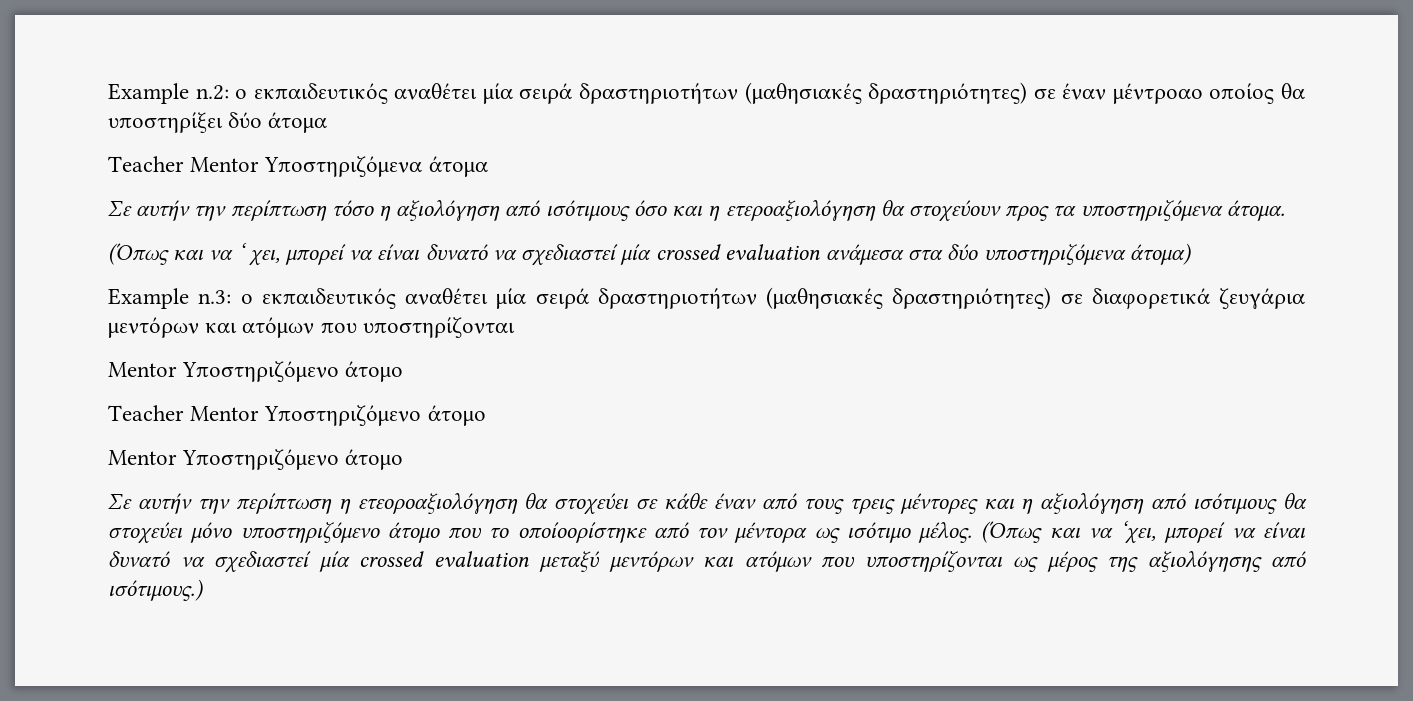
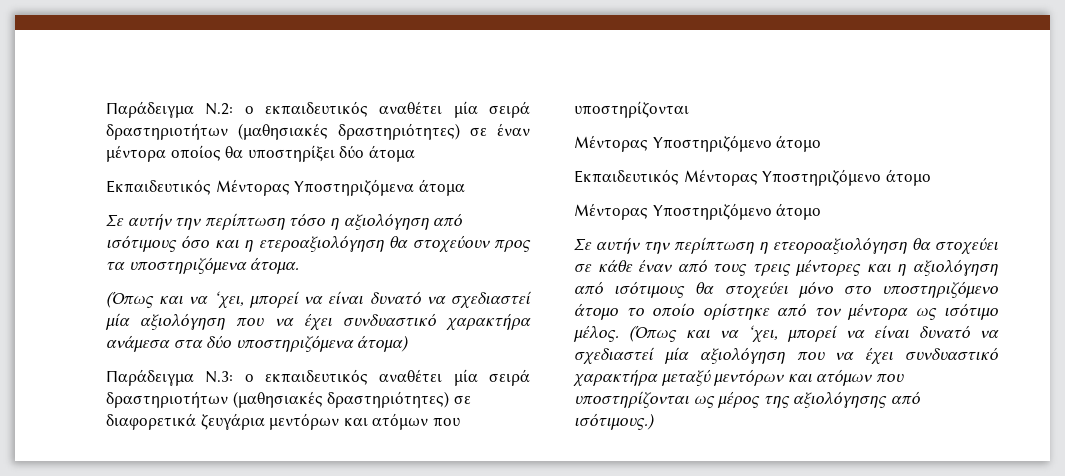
- Example n.2: ο εκπαιδευτικός αναθέτει μία σειρά δραστηριοτήτων (μαθησιακές δραστηριότητες) σε έναν μέντροαο οποίος θα υποστηρίξει δύο άτομα
+ Παράδειγμα Ν.2: ο εκπαιδευτικός αναθέτει μία σειρά δραστηριοτήτων (μαθησιακές δραστηριότητες) σε έναν μέντορα οποίος θα υποστηρίξει δύο άτομα
- Teacher Mentor Υποστηριζόμενα άτομα
+ Εκπαιδευτικός Μέντορας Υποστηριζόμενα άτομα
- (Όπως και να ‘ χει, μπορεί να είναι δυνατό να σχεδιαστεί μία crossed evaluation ανάμεσα στα δύο υποστηριζόμενα άτομα)
+ (Όπως και να ‘χει, μπορεί να είναι δυνατό να σχεδιαστεί μία αξιολόγηση που να έχει συνδυαστικό χαρακτήρα ανάμεσα στα δύο υποστηριζόμενα άτομα)
- Example n.3: ο εκπαιδευτικός αναθέτει μία σειρά δραστηριοτήτων (μαθησιακές δραστηριότητες) σε διαφορετικά ζευγάρια μεντόρων και ατόμων που υποστηρίζονται
- Mentor Υποστηριζόμενο άτομο
- Teacher Mentor Υποστηριζόμενο άτομο
- Mentor Υποστηριζόμενο άτομο
+ Παράδειγμα Ν.3: ο εκπαιδευτικός αναθέτει μία σειρά δραστηριοτήτων (μαθησιακές δραστηριότητες) σε διαφορετικά ζευγάρια μεντόρων και ατόμων που υποστηρίζονται
+ Μέντορας Υποστηριζόμενο άτομο
+ Εκπαιδευτικός Μέντορας Υποστηριζόμενο άτομο
+ Μέντορας Υποστηριζόμενο άτομο
- Σε αυτήν την περίπτωση η ετεοροαξιολόγηση θα στοχεύει σε κάθε έναν από τους τρεις μέντορες και η αξιολόγηση από ισότιμους θα στοχεύει μόνο υποστηριζόμενο άτομο που το οποίοορίστηκε από τον μέντορα ως ισότιμο μέλος.
+ Σε αυτήν την περίπτωση η ετεοροαξιολόγηση θα στοχεύει σε κάθε έναν από τους τρεις μέντορες και η αξιολόγηση από ισότιμους θα στοχεύει μόνο στο υποστηριζόμενο άτομο το οποίο ορίστηκε από τον μέντορα ως ισότιμο μέλος.
- (Όπως και να ‘χει, μπορεί να είναι δυνατό να σχεδιαστεί μία crossed evaluation μεταξύ μεντόρων και ατόμων που υποστηρίζονται ως μέρος της αξιολόγησης από ισότιμους.)
+ (Όπως και να ‘χει, μπορεί να είναι δυνατό να σχεδιαστεί μία αξιολόγηση που να έχει συνδυαστικό χαρακτήρα μεταξύ μεντόρων και ατόμων που υποστηρίζονται ως μέρος της αξιολόγησης από ισότιμους.)

